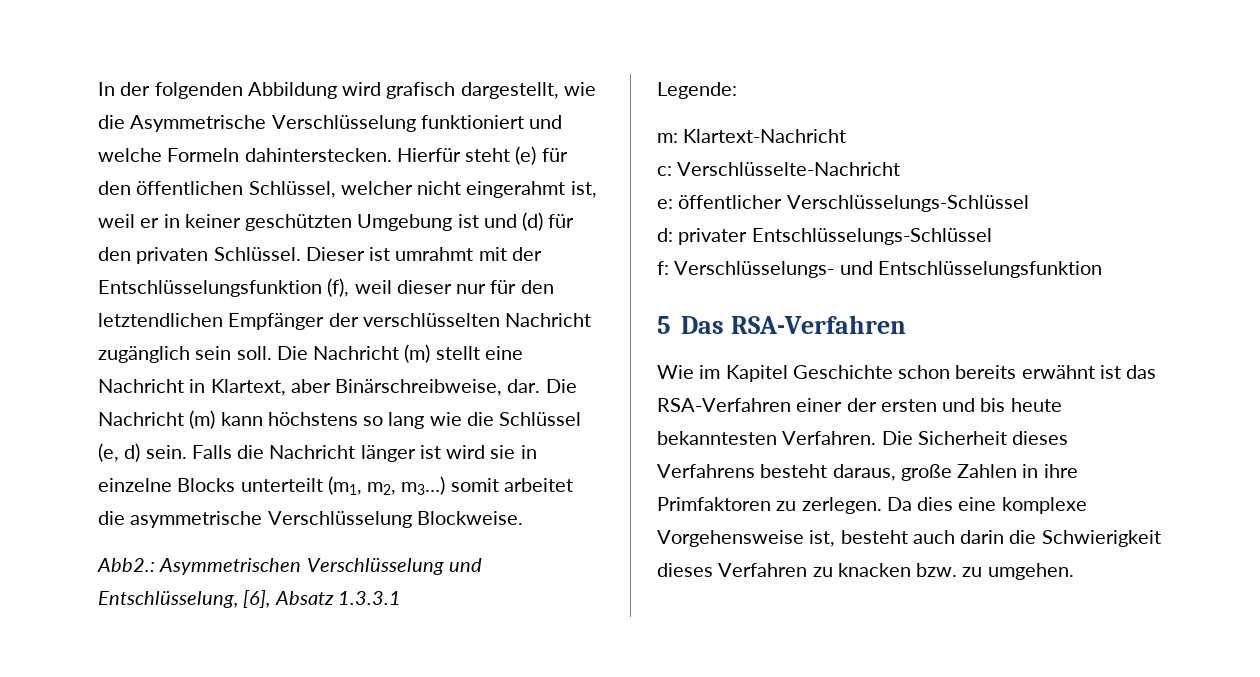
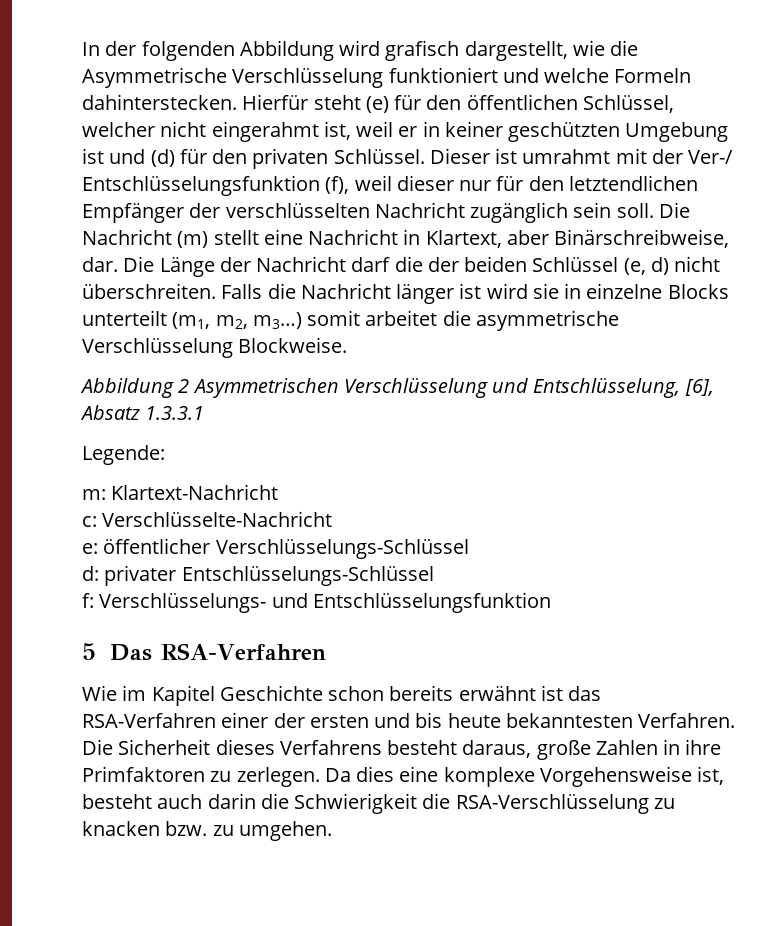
- Dieser ist umrahmt mit der Entschlüsselungsfunktion (f), weil dieser nur für den letztendlichen Empfänger der verschlüsselten Nachricht zugänglich sein soll.
+ Dieser ist umrahmt mit der Ver-/ Entschlüsselungsfunktion (f), weil dieser nur für den letztendlichen Empfänger der verschlüsselten Nachricht zugänglich sein soll.
- Die Nachricht (m) kann höchstens so lang wie die Schlüssel (e, d) sein.
+ Die Länge der Nachricht darf die der beiden Schlüssel (e, d) nicht überschreiten.
- Abb2.: Asymmetrischen Verschlüsselung und Entschlüsselung, [6], Absatz 1.3.3.1
+ Abbildung 2 Asymmetrischen Verschlüsselung und Entschlüsselung, [6], Absatz 1.3.3.1
- Da dies eine komplexe Vorgehensweise ist, besteht auch darin die Schwierigkeit dieses Verfahren zu knacken bzw. zu umgehen.
+ Da dies eine komplexe Vorgehensweise ist, besteht auch darin die Schwierigkeit die RSA-Verschlüsselung zu knacken bzw. zu umgehen.

